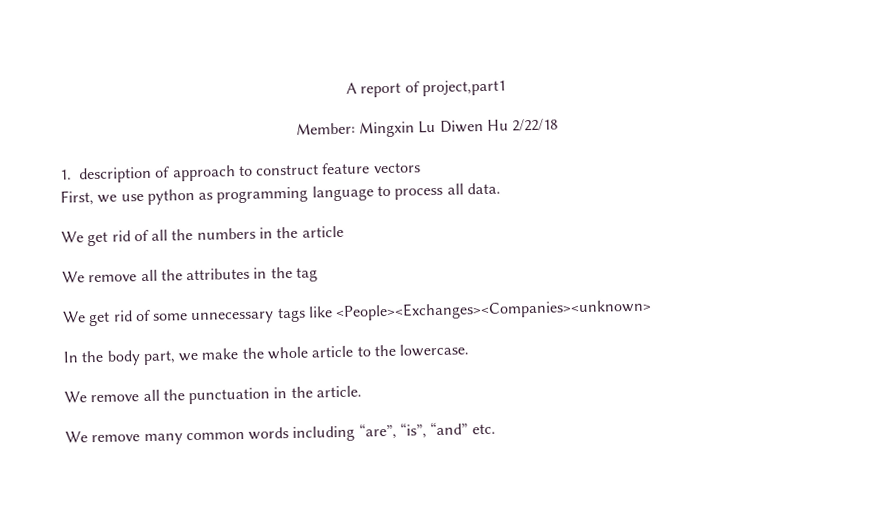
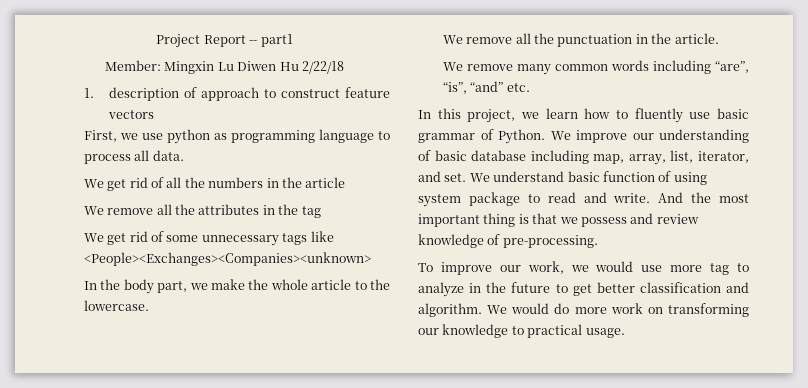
- A report of project,part1
+ Project Report -- part1
+ In this project, we learn how to fluently use basic grammar of Python. We improve our understanding of basic database including map, array, list, iterator, and set. We understand basic function of using system package to read and write. And the most important thing is that we possess and review knowledge of pre-processing.
+ To improve our work, we would use more tag to analyze in the future to get better classification and algorithm. We would do more work on transforming our knowledge to practical usage.

